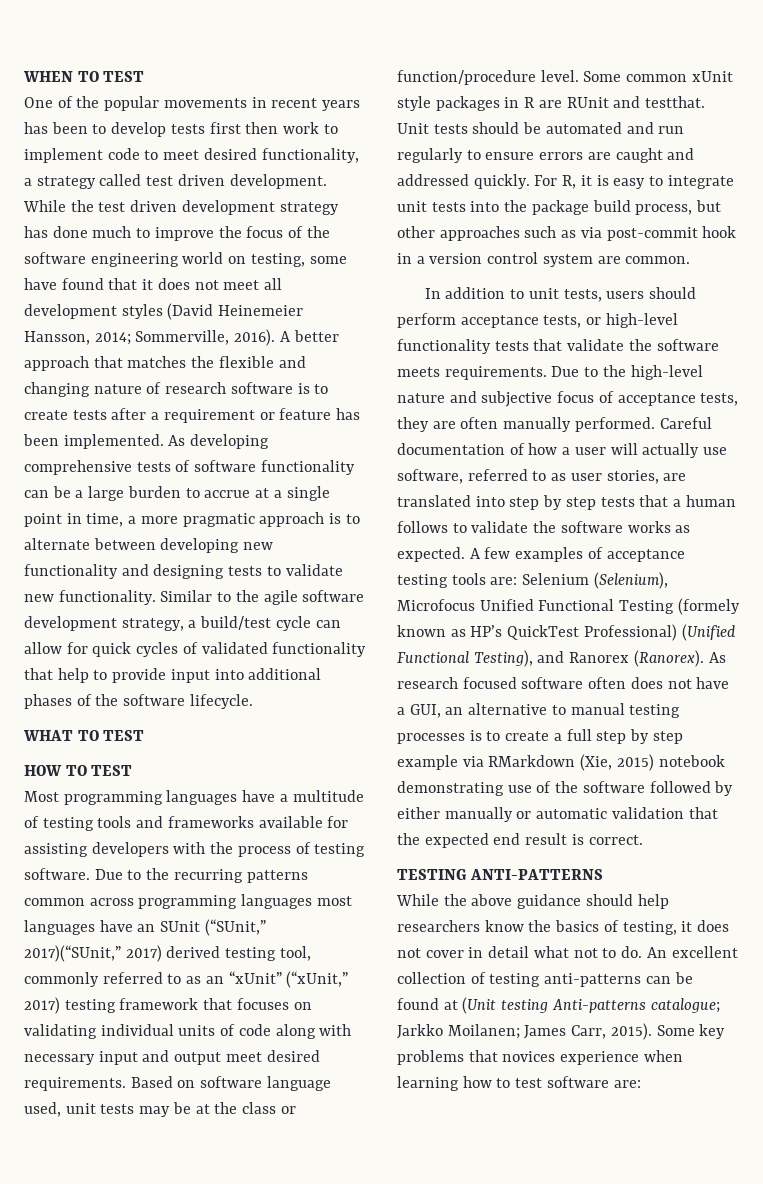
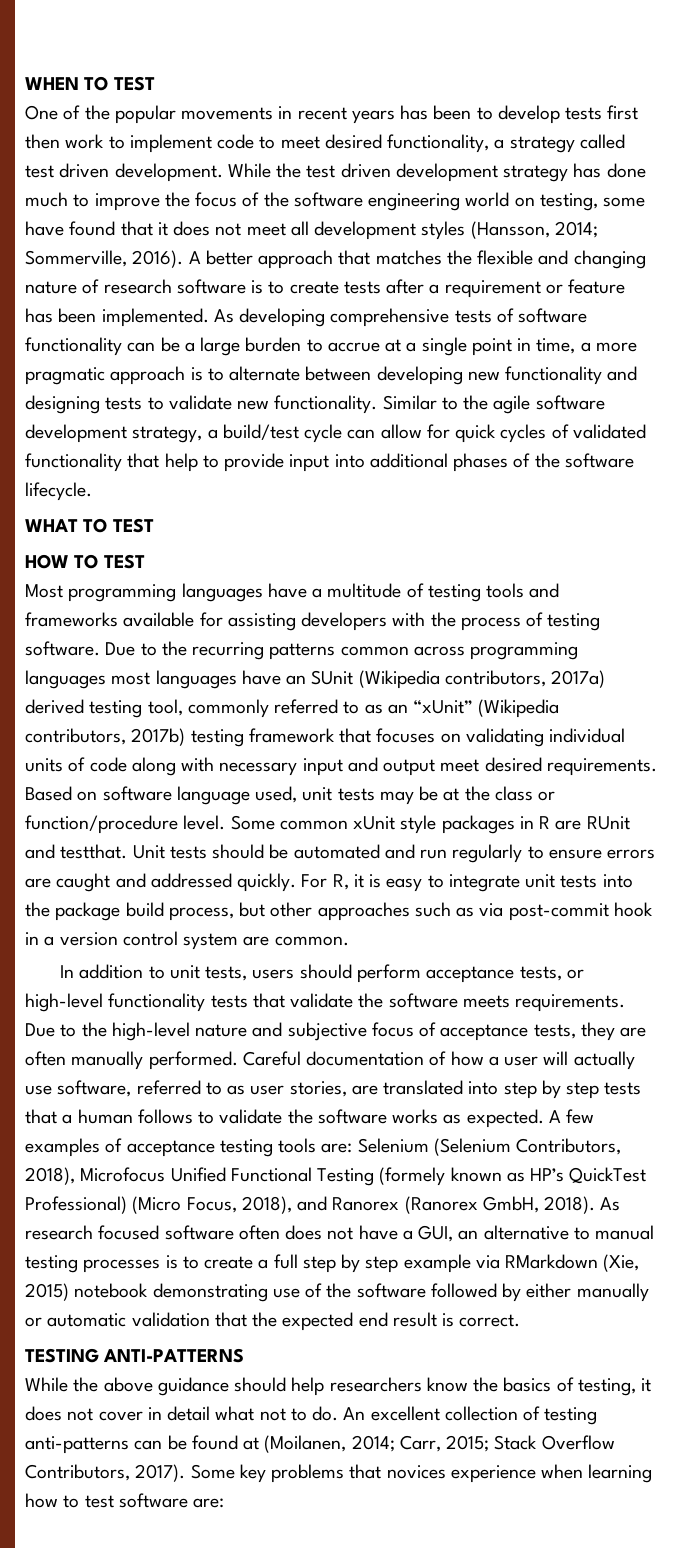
- While the test driven development strategy has done much to improve the focus of the software engineering world on testing, some have found that it does not meet all development styles (David Heinemeier Hansson, 2014; Sommerville, 2016).
+ While the test driven development strategy has done much to improve the focus of the software engineering world on testing, some have found that it does not meet all development styles (Hansson, 2014; Sommerville, 2016).
- Due to the recurring patterns common across programming languages most languages have an SUnit (“SUnit,” 2017)(“SUnit,” 2017) derived testing tool, commonly referred to as an “xUnit” (“xUnit,” 2017) testing framework that focuses on validating individual units of code along with necessary input and output meet desired requirements.
+ Due to the recurring patterns common across programming languages most languages have an SUnit (Wikipedia contributors, 2017a) derived testing tool, commonly referred to as an “xUnit” (Wikipedia contributors, 2017b) testing framework that focuses on validating individual units of code along with necessary input and output meet desired requirements.
- A few examples of acceptance testing tools are: Selenium (Selenium), Microfocus Unified Functional Testing (formely known as HP’s QuickTest Professional) (Unified Functional Testing), and Ranorex (Ranorex).
+ A few examples of acceptance testing tools are: Selenium (Selenium Contributors, 2018), Microfocus Unified Functional Testing (formely known as HP’s QuickTest Professional) (Micro Focus, 2018), and Ranorex (Ranorex GmbH, 2018).
- An excellent collection of testing anti-patterns can be found at (Unit testing Anti-patterns catalogue; Jarkko Moilanen; James Carr, 2015).
+ An excellent collection of testing anti-patterns can be found at (Moilanen, 2014; Carr, 2015; Stack Overflow Contributors, 2017).

